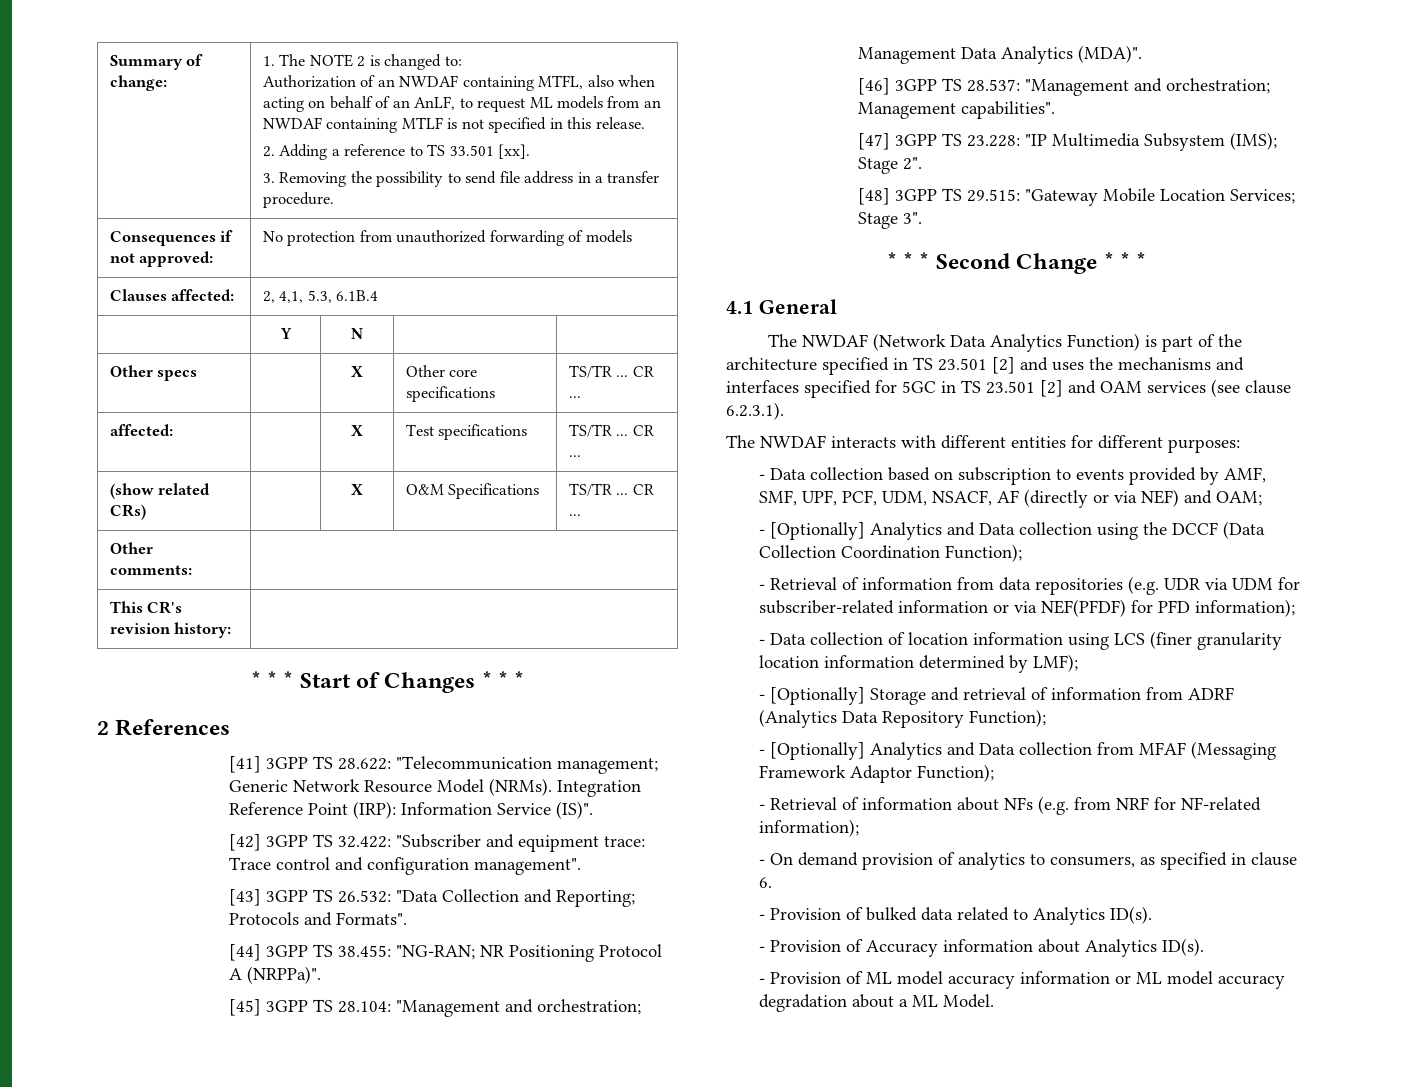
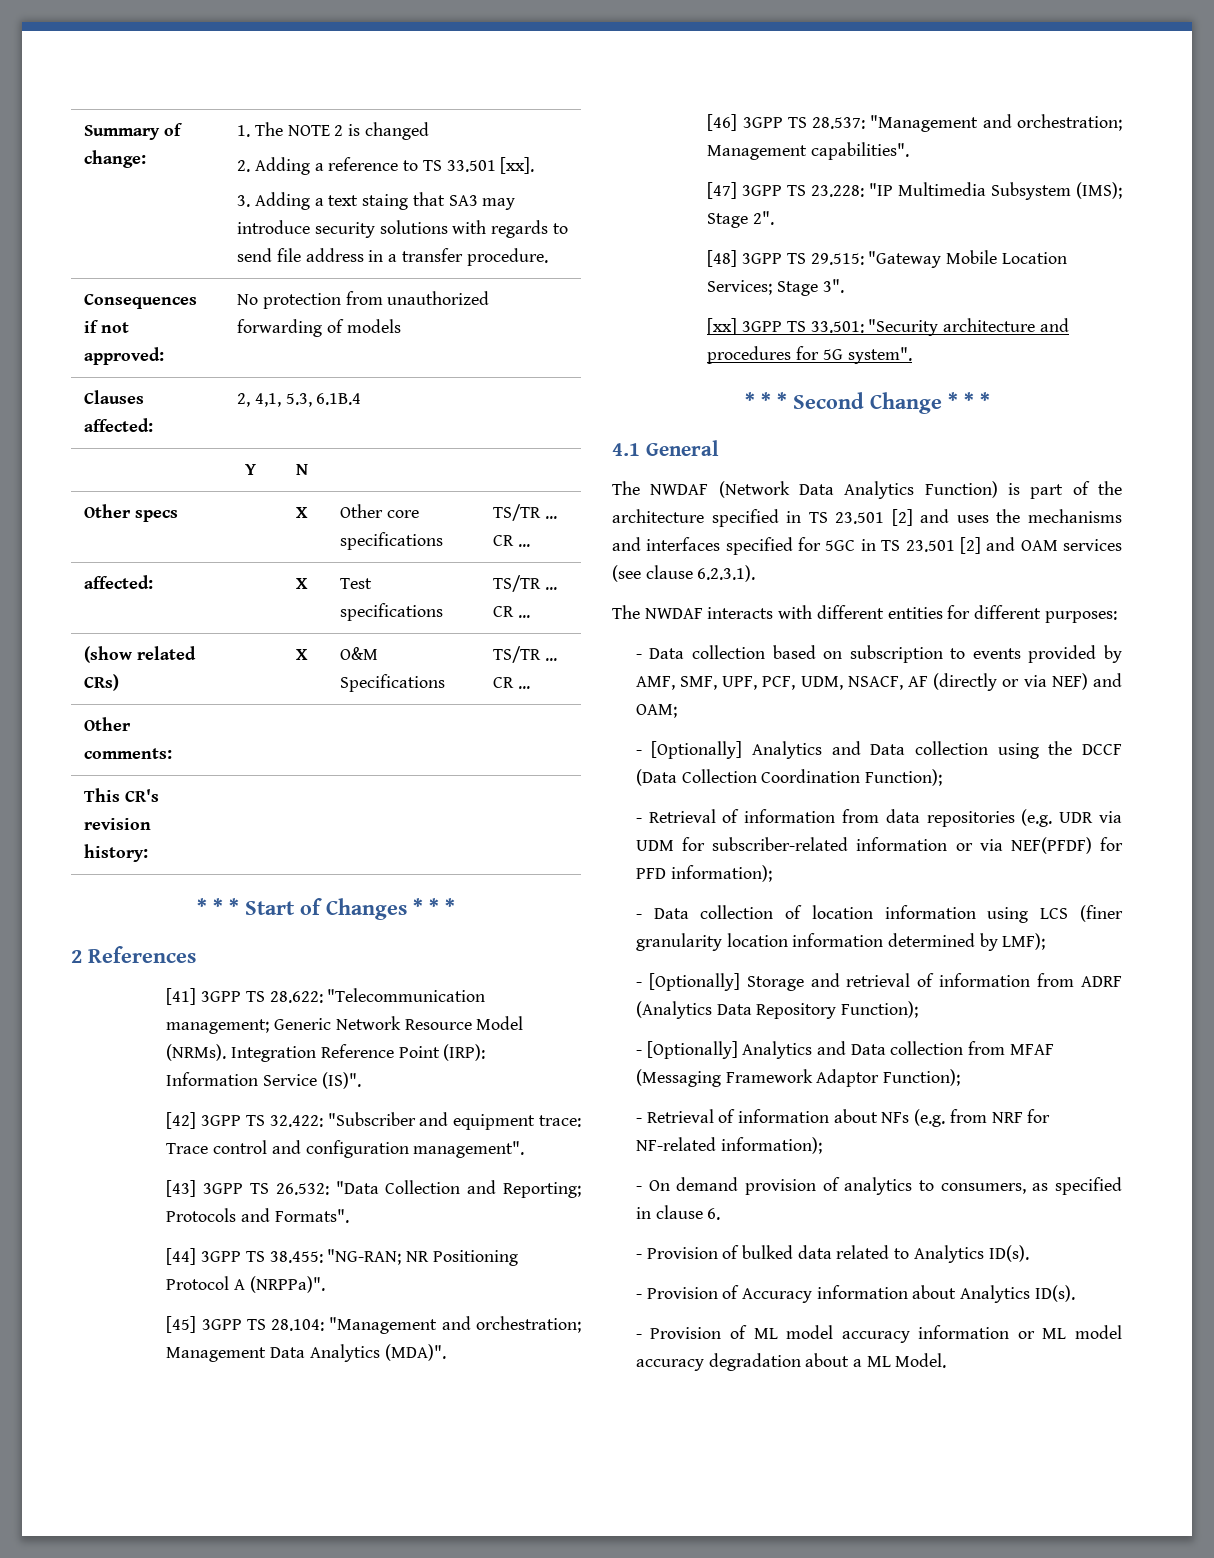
- 1. The NOTE 2 is changed to:
- Authorization of an NWDAF containing MTFL, also when acting on behalf of an AnLF, to request ML models from an NWDAF containing MTLF is not specified in this release.
+ 1. The NOTE 2 is changed
- 3. Removing the possibility to send file address in a transfer procedure.
+ 3. Adding a text staing that SA3 may introduce security solutions with regards to send file address in a transfer procedure.
+ [xx] 3GPP TS 33.501: "Security architecture and procedures for 5G system".

